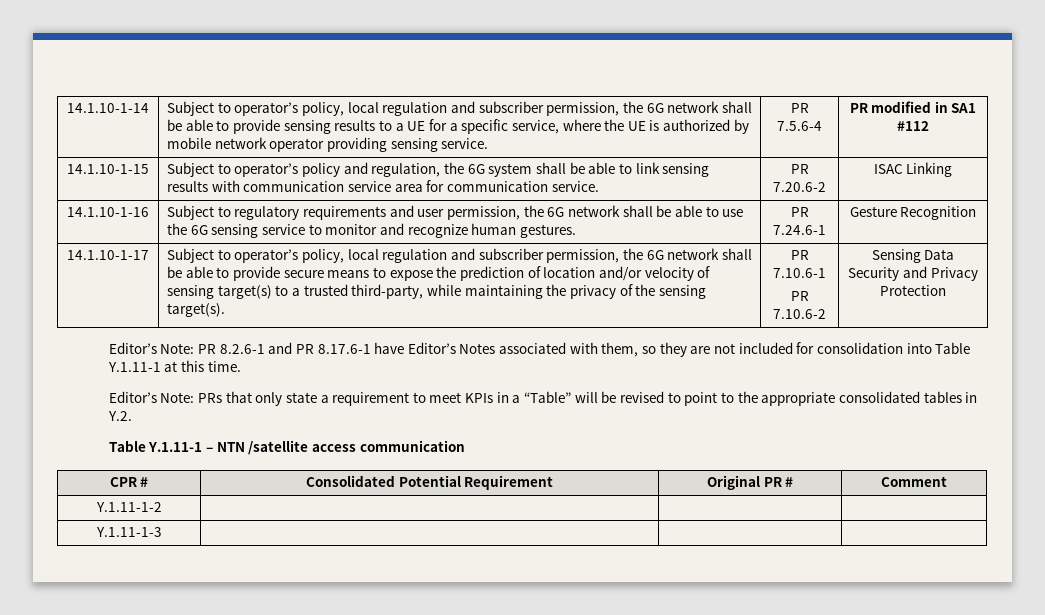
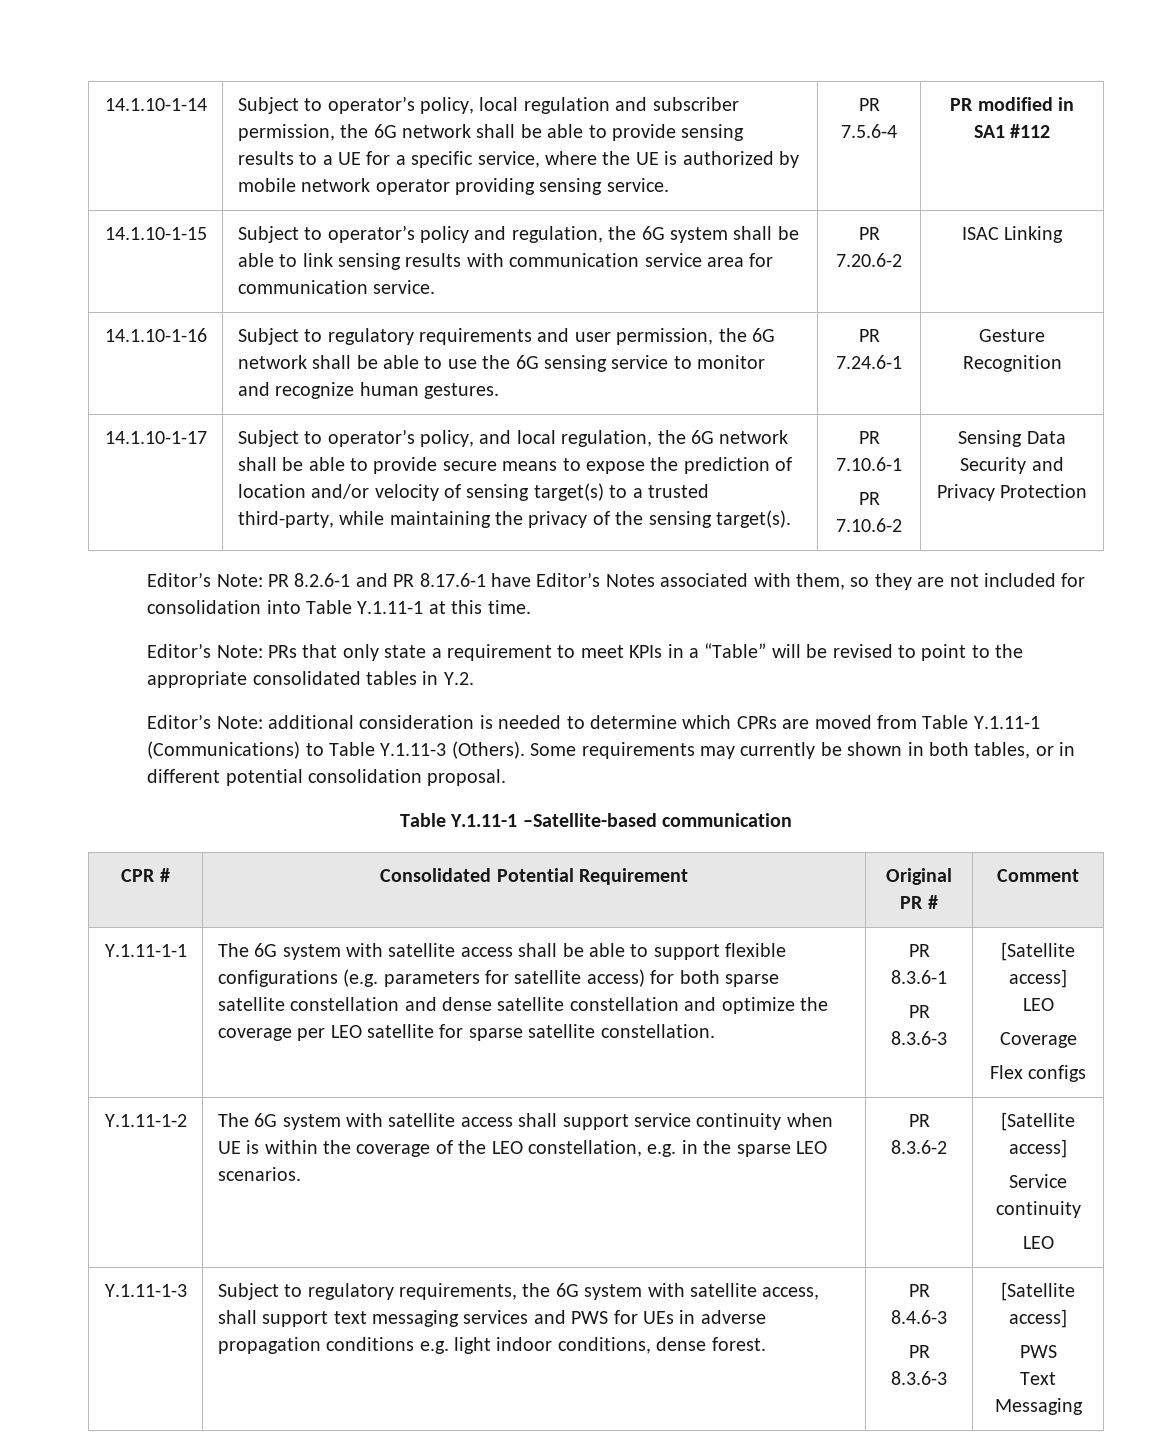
- Subject to operator’s policy, local regulation and subscriber permission, the 6G network shall be able to provide secure means to expose the prediction of location and/or velocity of sensing target(s) to a trusted third-party, while maintaining the privacy of the sensing target(s).
+ Subject to operator’s policy, and local regulation, the 6G network shall be able to provide secure means to expose the prediction of location and/or velocity of sensing target(s) to a trusted third-party, while maintaining the privacy of the sensing target(s).
- Table Y.1.11-1 – NTN /satellite access communication
+ Editor’s Note: additional consideration is needed to determine which CPRs are moved from Table Y.1.11-1 (Communications) to Table Y.1.11-3 (Others). Some requirements may currently be shown in both tables, or in different potential consolidation proposal.
+ Table Y.1.11-1 –Satellite-based communication
- Y.1.11-1-2 | | |
- Y.1.11-1-3 | | |
+ Y.1.11-1-1 | The 6G system with satellite access shall be able to support flexible configurations (e.g. parameters for satellite access) for both sparse satellite constellation and dense satellite constellation and optimize the coverage per LEO satellite for sparse satellite constellation. | PR 8.3.6-1
+ PR 8.3.6-3 | [Satellite access]
+ LEO
+ Coverage
+ Flex configs
+ Y.1.11-1-2 | The 6G system with satellite access shall support service continuity when UE is within the coverage of the LEO constellation, e.g. in the sparse LEO scenarios. | PR 8.3.6-2 | [Satellite access]
+ Service continuity
+ LEO
+ Y.1.11-1-3 | Subject to regulatory requirements, the 6G system with satellite access, shall support text messaging services and PWS for UEs in adverse propagation conditions e.g. light indoor conditions, dense forest. | PR 8.4.6-3
+ PR 8.3.6-3 | [Satellite access]
+ PWS
+ Text Messaging

